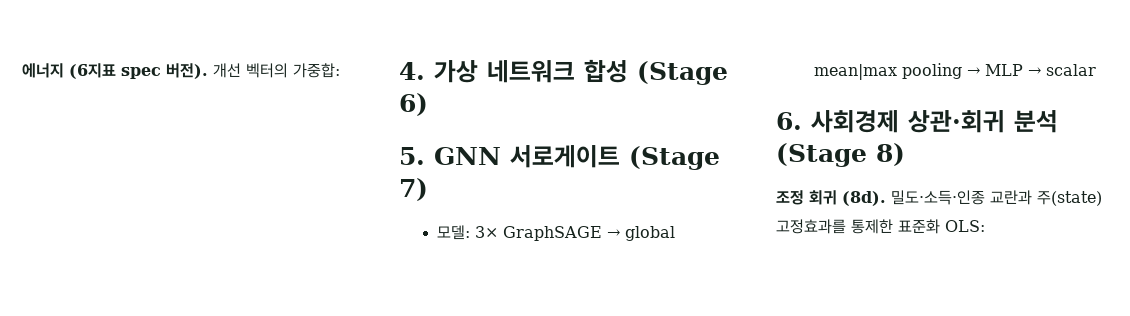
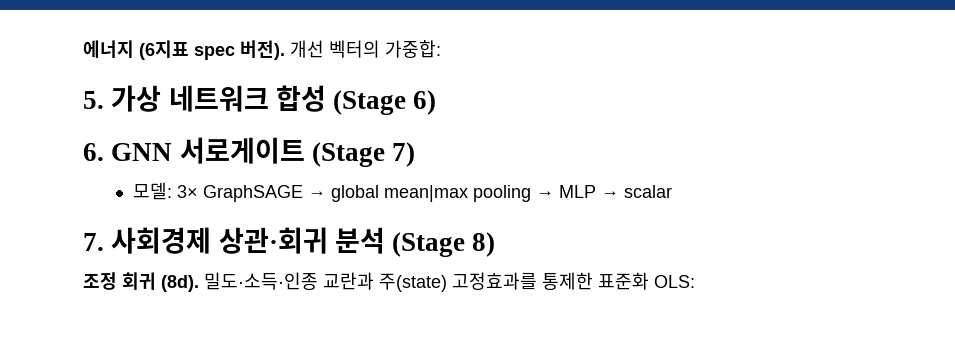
- 4. 가상 네트워크 합성 (Stage 6)
+ 5. 가상 네트워크 합성 (Stage 6)
- 5. GNN 서로게이트 (Stage 7)
+ 6. GNN 서로게이트 (Stage 7)
- 6. 사회경제 상관·회귀 분석 (Stage 8)
+ 7. 사회경제 상관·회귀 분석 (Stage 8)

